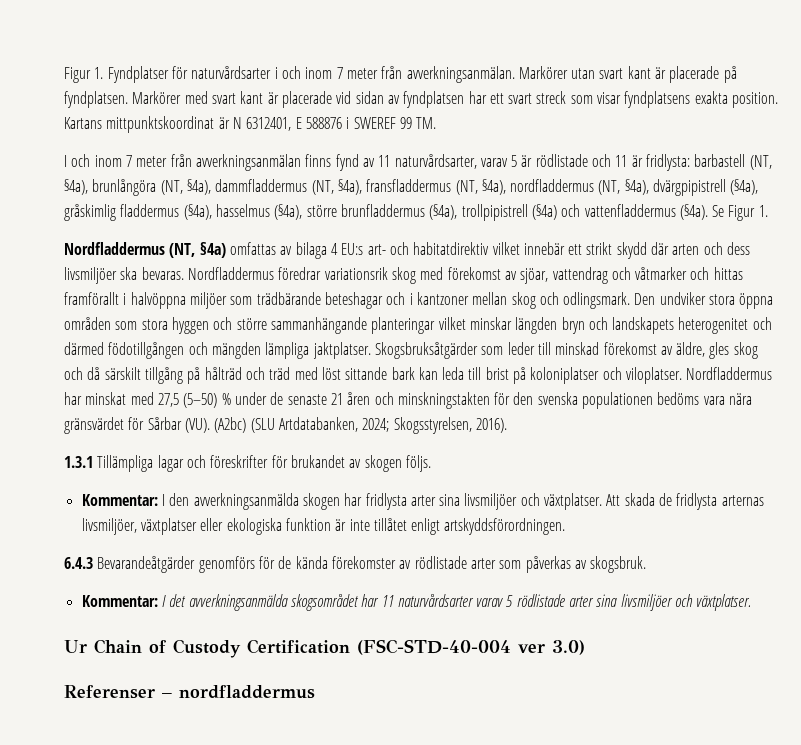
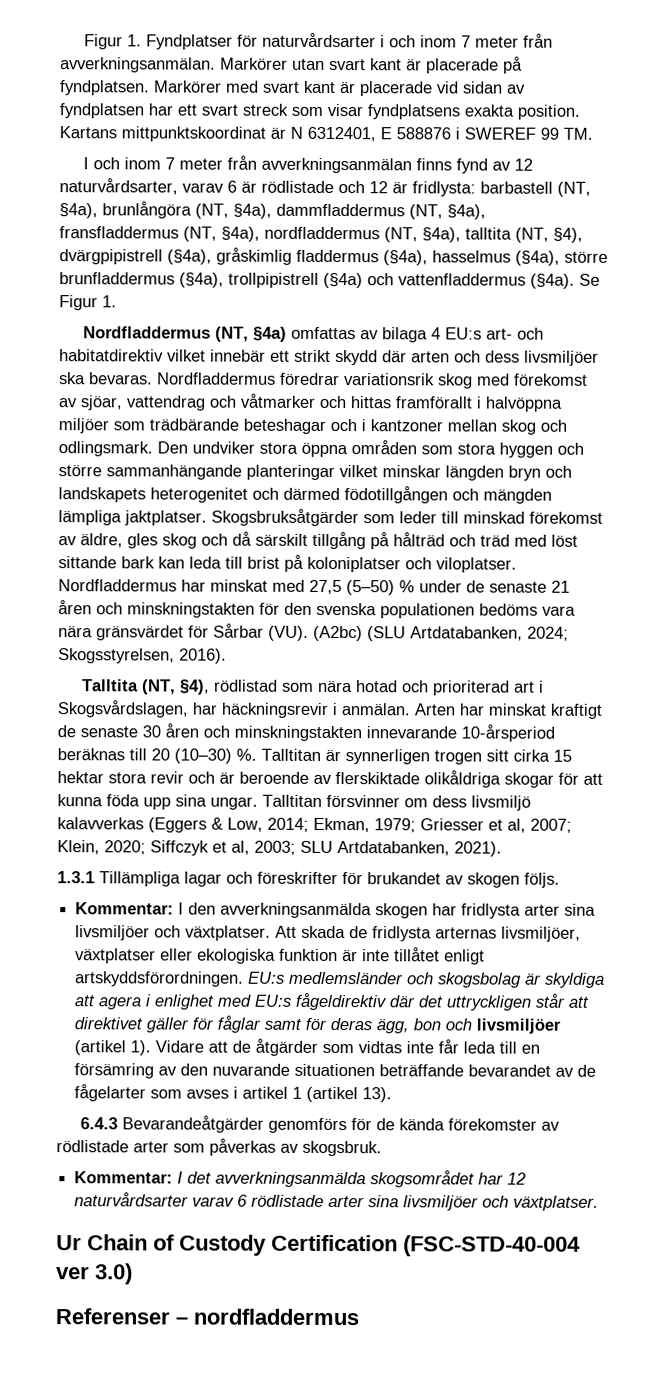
- I och inom 7 meter från avverkningsanmälan finns fynd av 11 naturvårdsarter, varav 5 är rödlistade och 11 är fridlysta: barbastell (NT, §4a), brunlångöra (NT, §4a), dammfladdermus (NT, §4a), fransfladdermus (NT, §4a), nordfladdermus (NT, §4a), dvärgpipistrell (§4a), gråskimlig fladdermus (§4a), hasselmus (§4a), större brunfladdermus (§4a), trollpipistrell (§4a) och vattenfladdermus (§4a).
+ I och inom 7 meter från avverkningsanmälan finns fynd av 12 naturvårdsarter, varav 6 är rödlistade och 12 är fridlysta: barbastell (NT, §4a), brunlångöra (NT, §4a), dammfladdermus (NT, §4a), fransfladdermus (NT, §4a), nordfladdermus (NT, §4a), talltita (NT, §4), dvärgpipistrell (§4a), gråskimlig fladdermus (§4a), hasselmus (§4a), större brunfladdermus (§4a), trollpipistrell (§4a) och vattenfladdermus (§4a).
+ Talltita (NT, §4), rödlistad som nära hotad och prioriterad art i Skogsvårdslagen, har häckningsrevir i anmälan. Arten har minskat kraftigt de senaste 30 åren och minskningstakten innevarande 10-årsperiod beräknas till 20 (10–30) %. Talltitan är synnerligen trogen sitt cirka 15 hektar stora revir och är beroende av flerskiktade olikåldriga skogar för att kunna föda upp sina ungar. Talltitan försvinner om dess livsmiljö kalavverkas (Eggers & Low, 2014; Ekman, 1979; Griesser et al, 2007; Klein, 2020; Siffczyk et al, 2003; SLU Artdatabanken, 2021).
+ EU:s medlemsländer och skogsbolag är skyldiga att agera i enlighet med EU:s fågeldirektiv där det uttryckligen står att direktivet gäller för fåglar samt för deras ägg, bon och livsmiljöer (artikel 1). Vidare att de åtgärder som vidtas inte får leda till en försämring av den nuvarande situationen beträffande bevarandet av de fågelarter som avses i artikel 1 (artikel 13).
- Kommentar: I det avverkningsanmälda skogsområdet har 11 naturvårdsarter varav 5 rödlistade arter sina livsmiljöer och växtplatser.
+ Kommentar: I det avverkningsanmälda skogsområdet har 12 naturvårdsarter varav 6 rödlistade arter sina livsmiljöer och växtplatser.

